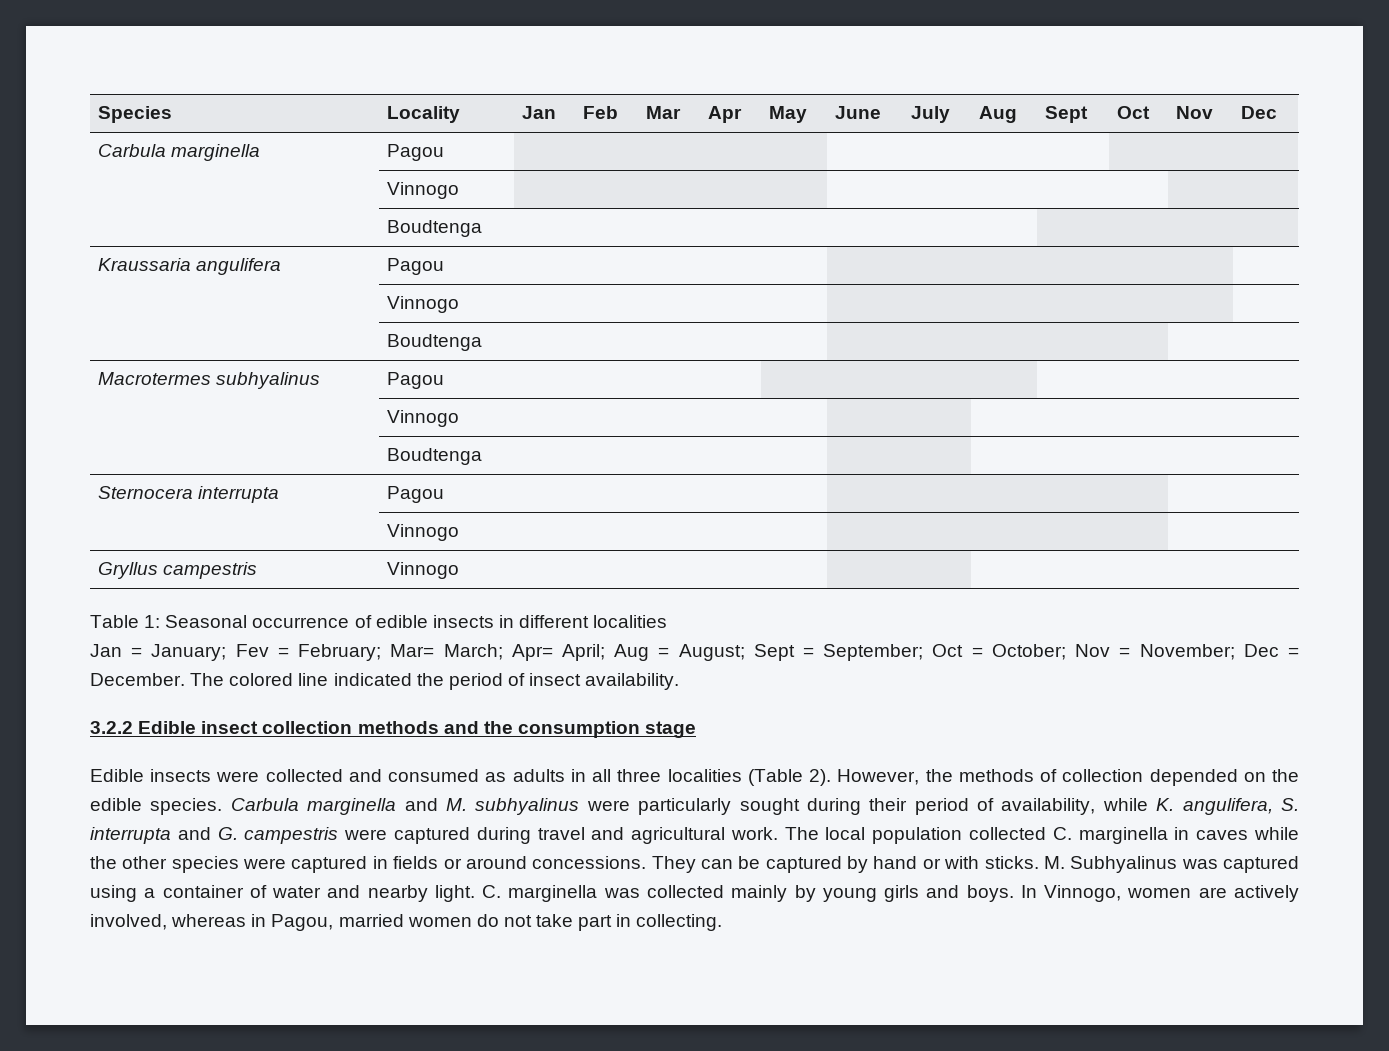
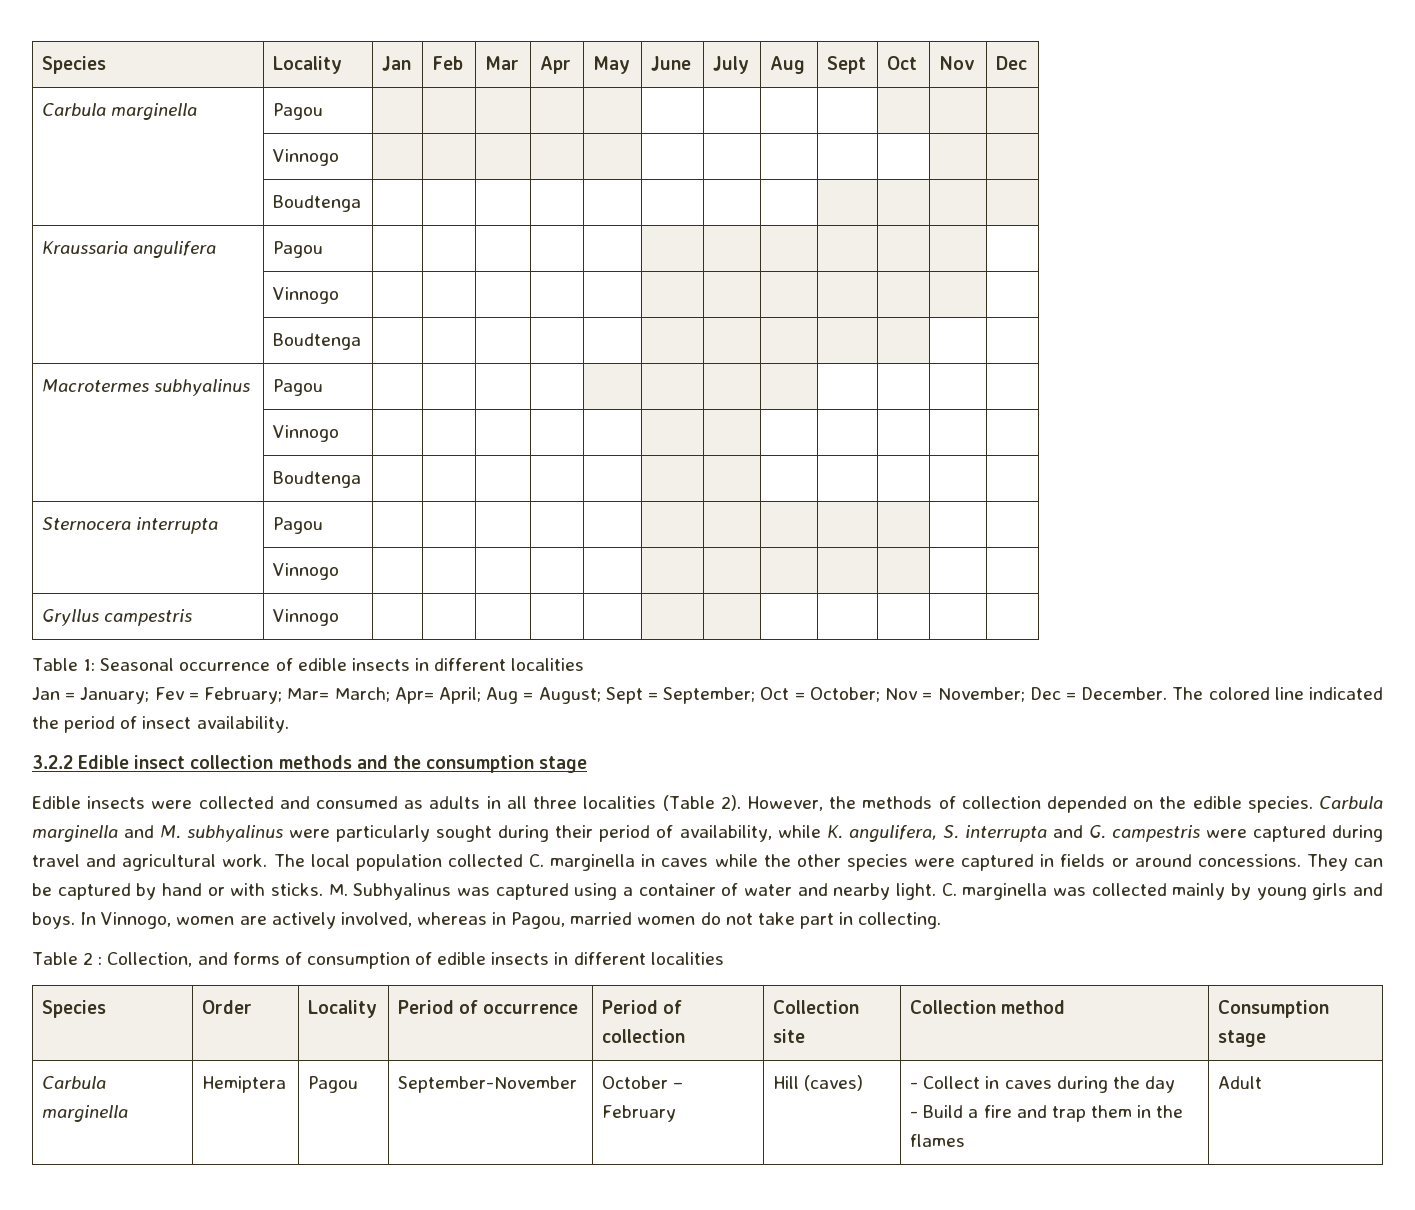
+ Table 2 : Collection, and forms of consumption of edible insects in different localities
+ Species | Order | Locality | Period of occurrence | Period of collection | Collection site | Collection method | Consumption stage
+ Carbula marginella | Hemiptera | Pagou | September-November | October – February | Hill (caves) | - Collect in caves during the day
+ - Build a fire and trap them in the flames | Adult

